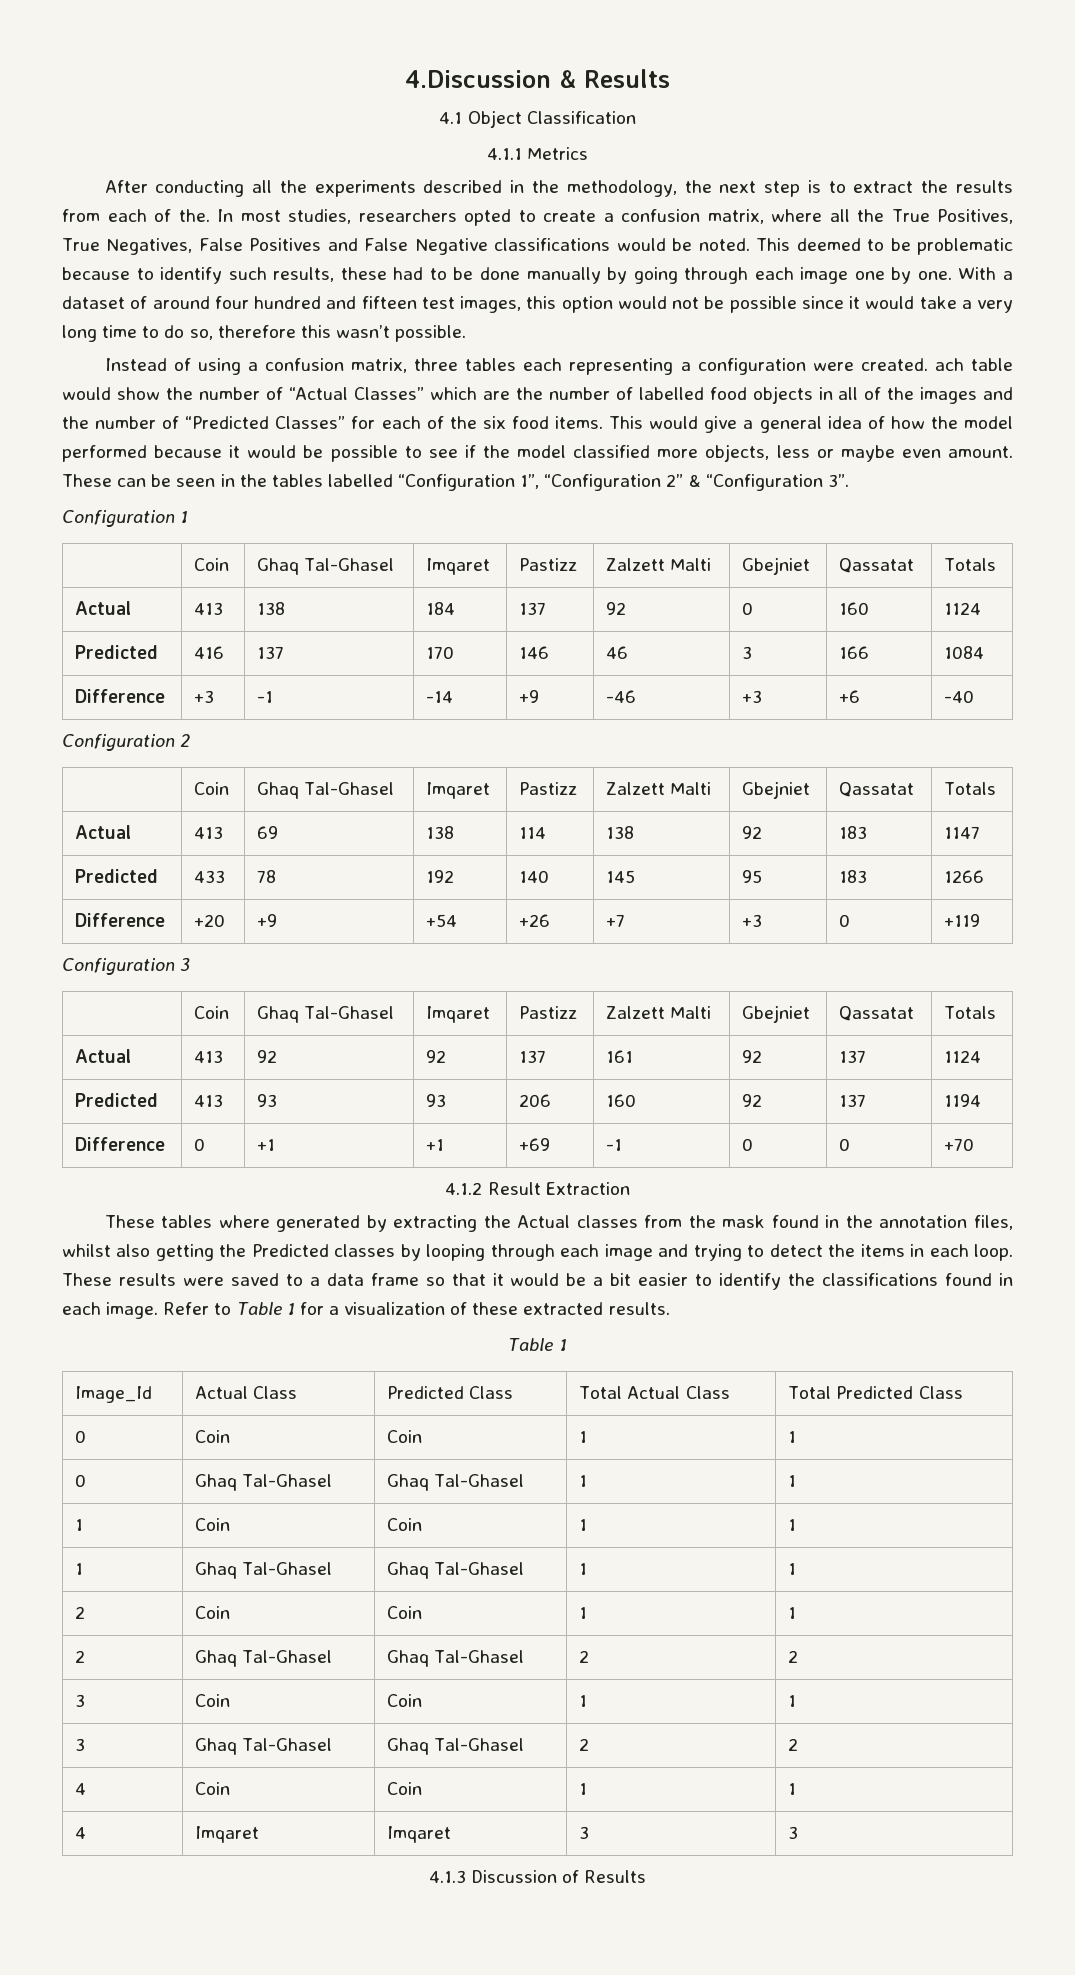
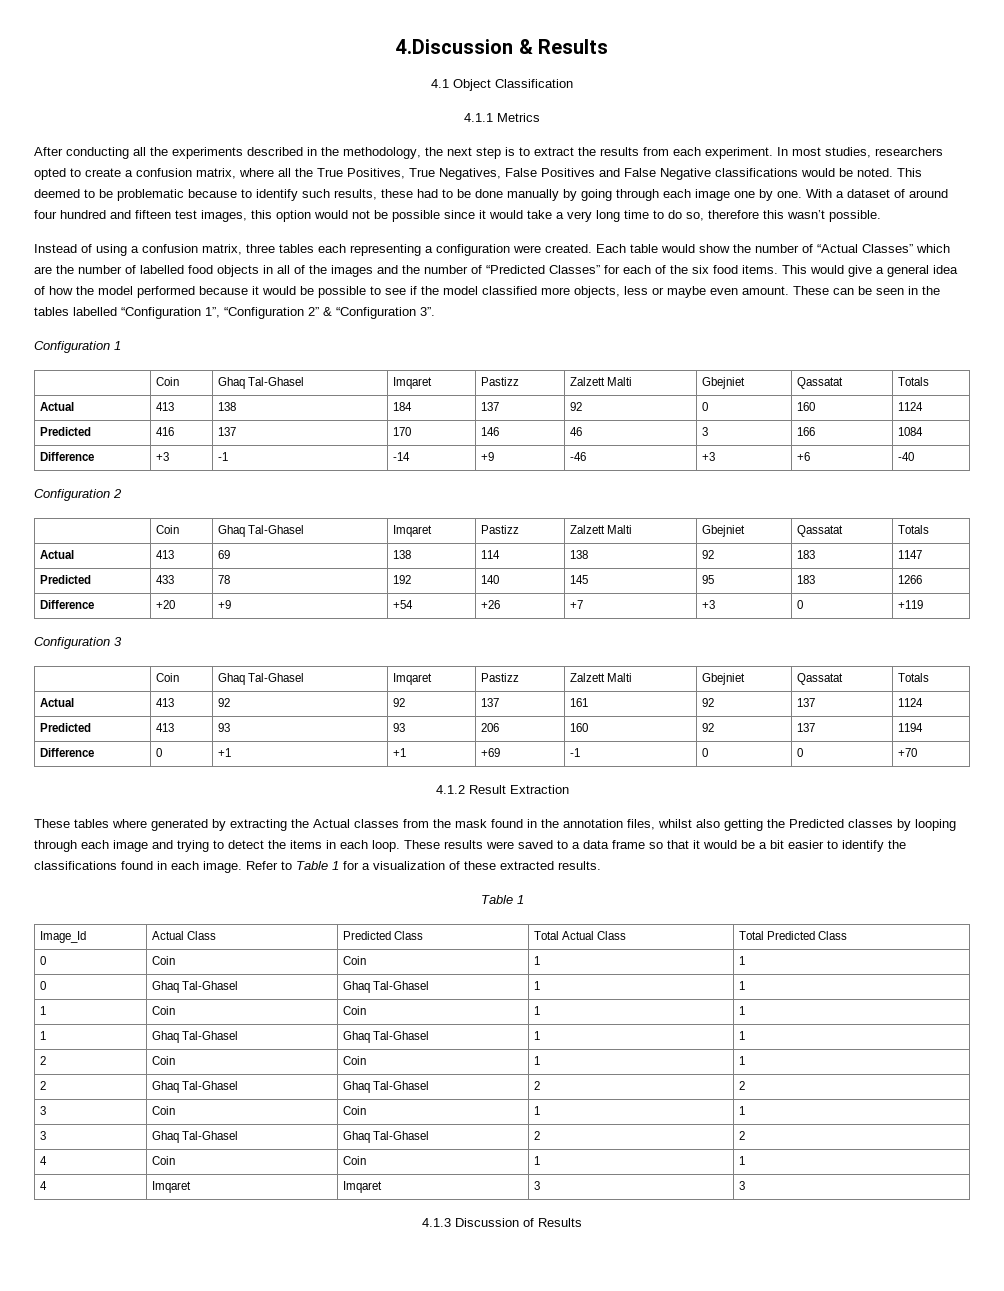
- After conducting all the experiments described in the methodology, the next step is to extract the results from each of the.
+ After conducting all the experiments described in the methodology, the next step is to extract the results from each experiment.
- Instead of using a confusion matrix, three tables each representing a configuration were created. ach table would show the number of “Actual Classes” which are the number of labelled food objects in all of the images and the number of “Predicted Classes” for each of the six food items.
+ Instead of using a confusion matrix, three tables each representing a configuration were created. Each table would show the number of “Actual Classes” which are the number of labelled food objects in all of the images and the number of “Predicted Classes” for each of the six food items.

